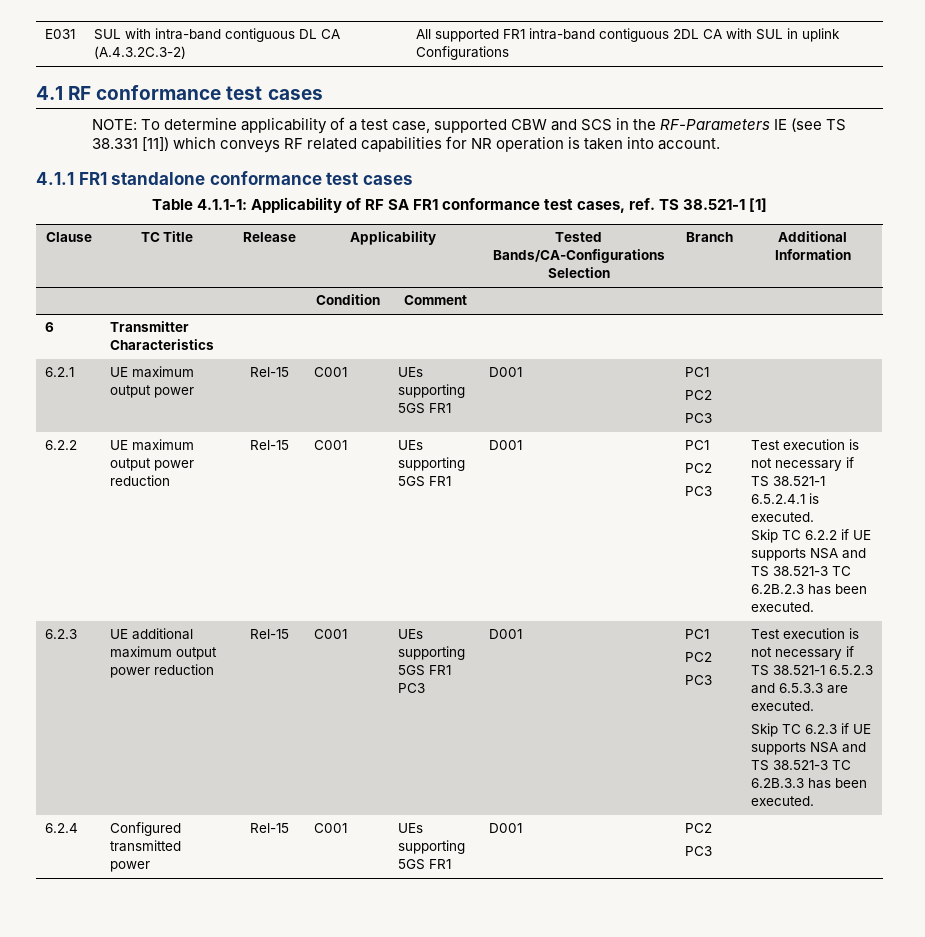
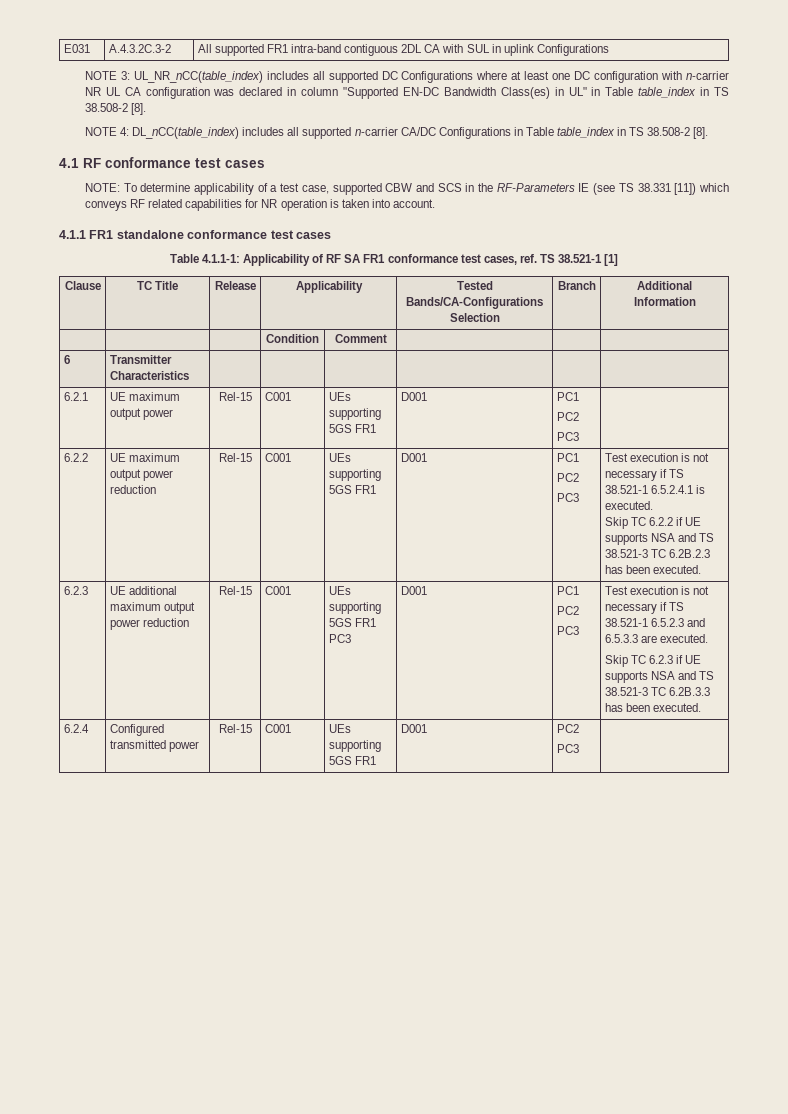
- E031 | SUL with intra-band contiguous DL CA (A.4.3.2C.3-2) | All supported FR1 intra-band contiguous 2DL CA with SUL in uplink Configurations
+ E031 | A.4.3.2C.3-2 | All supported FR1 intra-band contiguous 2DL CA with SUL in uplink Configurations
+ NOTE 3: UL_NR_nCC(table_index) includes all supported DC Configurations where at least one DC configuration with n-carrier NR UL CA configuration was declared in column "Supported EN-DC Bandwidth Class(es) in UL" in Table table_index in TS 38.508-2 [8].
+ NOTE 4: DL_nCC(table_index) includes all supported n-carrier CA/DC Configurations in Table table_index in TS 38.508-2 [8].

